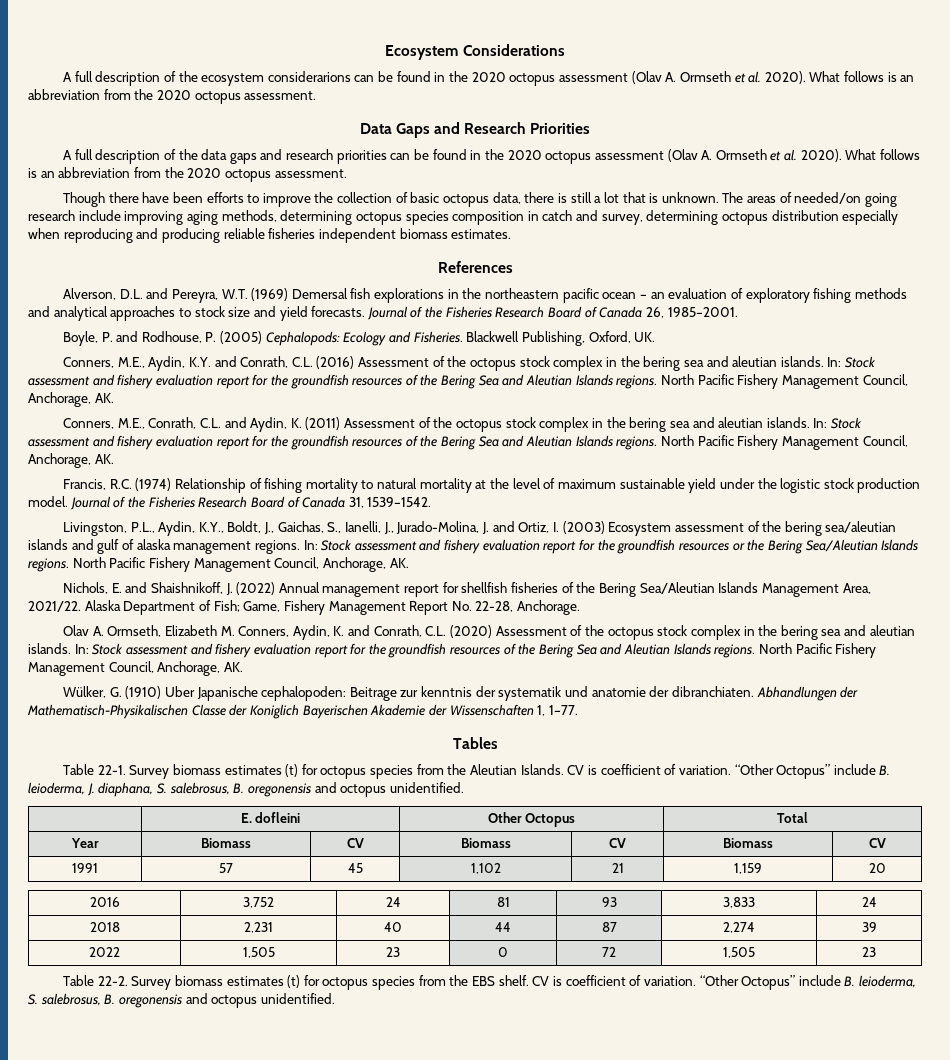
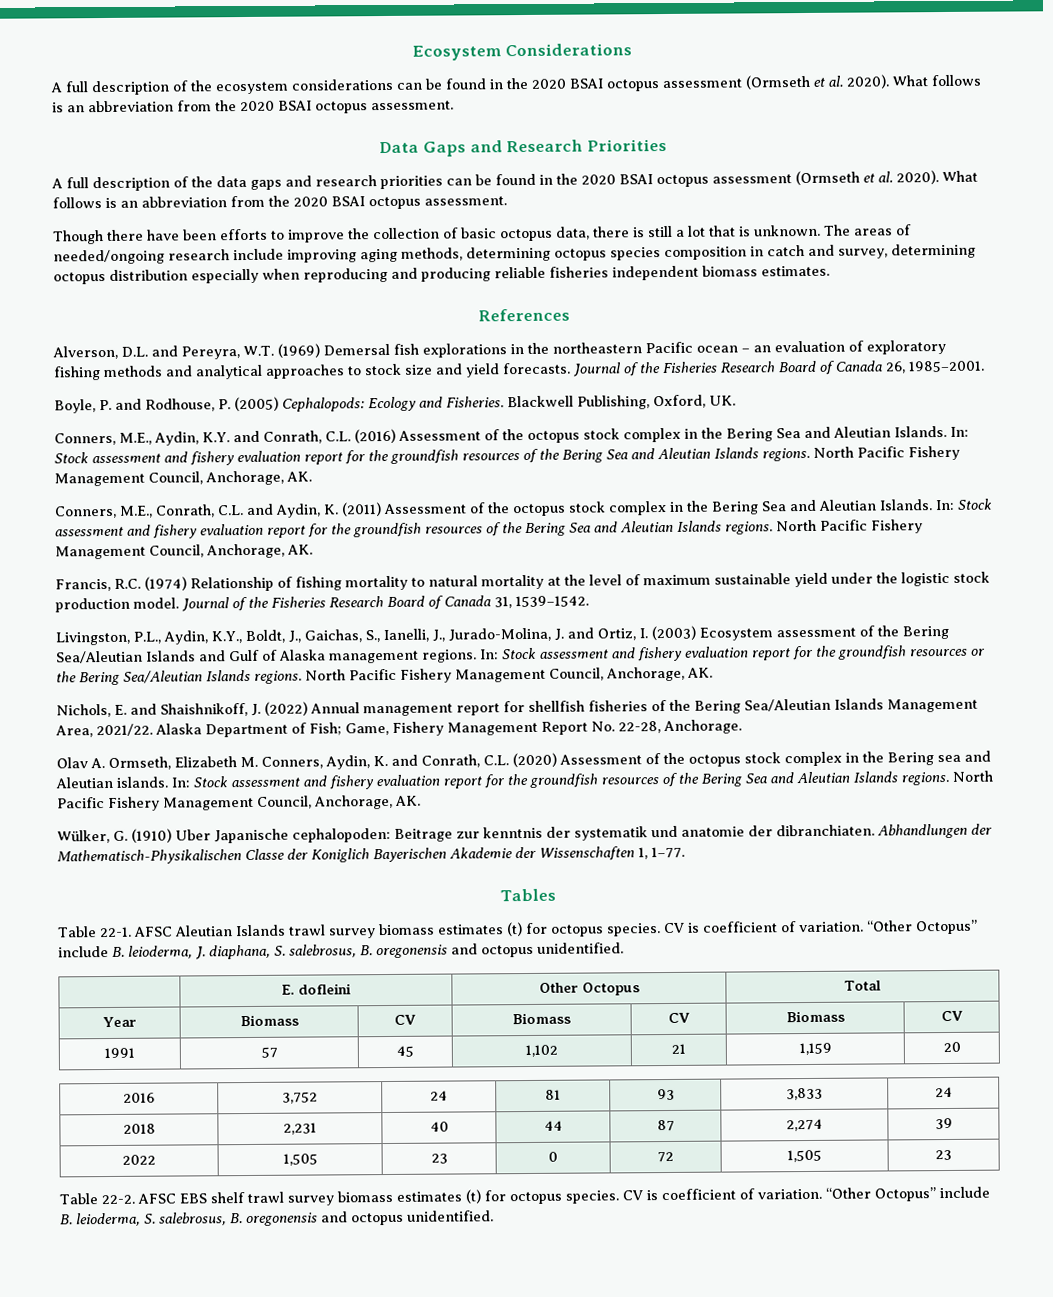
- A full description of the ecosystem considerarions can be found in the 2020 octopus assessment (Olav A. Ormseth et al. 2020). What follows is an abbreviation from the 2020 octopus assessment.
+ A full description of the ecosystem considerations can be found in the 2020 BSAI octopus assessment (Ormseth et al. 2020). What follows is an abbreviation from the 2020 BSAI octopus assessment.
- A full description of the data gaps and research priorities can be found in the 2020 octopus assessment (Olav A. Ormseth et al. 2020). What follows is an abbreviation from the 2020 octopus assessment.
+ A full description of the data gaps and research priorities can be found in the 2020 BSAI octopus assessment (Ormseth et al. 2020). What follows is an abbreviation from the 2020 BSAI octopus assessment.
- The areas of needed/on going research include improving aging methods, determining octopus species composition in catch and survey, determining octopus distribution especially when reproducing and producing reliable fisheries independent biomass estimates.
+ The areas of needed/ongoing research include improving aging methods, determining octopus species composition in catch and survey, determining octopus distribution especially when reproducing and producing reliable fisheries independent biomass estimates.
- Alverson, D.L. and Pereyra, W.T. (1969) Demersal fish explorations in the northeastern pacific ocean – an evaluation of exploratory fishing methods and analytical approaches to stock size and yield forecasts.
+ Alverson, D.L. and Pereyra, W.T. (1969) Demersal fish explorations in the northeastern Pacific ocean – an evaluation of exploratory fishing methods and analytical approaches to stock size and yield forecasts.
- Conners, M.E., Aydin, K.Y. and Conrath, C.L. (2016) Assessment of the octopus stock complex in the bering sea and aleutian islands.
+ Conners, M.E., Aydin, K.Y. and Conrath, C.L. (2016) Assessment of the octopus stock complex in the Bering Sea and Aleutian Islands.
- Conners, M.E., Conrath, C.L. and Aydin, K. (2011) Assessment of the octopus stock complex in the bering sea and aleutian islands.
+ Conners, M.E., Conrath, C.L. and Aydin, K. (2011) Assessment of the octopus stock complex in the Bering Sea and Aleutian Islands.
- Livingston, P.L., Aydin, K.Y., Boldt, J., Gaichas, S., Ianelli, J., Jurado-Molina, J. and Ortiz, I. (2003) Ecosystem assessment of the bering sea/aleutian islands and gulf of alaska management regions.
+ Livingston, P.L., Aydin, K.Y., Boldt, J., Gaichas, S., Ianelli, J., Jurado-Molina, J. and Ortiz, I. (2003) Ecosystem assessment of the Bering Sea/Aleutian Islands and Gulf of Alaska management regions.
- Olav A. Ormseth, Elizabeth M. Conners, Aydin, K. and Conrath, C.L. (2020) Assessment of the octopus stock complex in the bering sea and aleutian islands.
+ Olav A. Ormseth, Elizabeth M. Conners, Aydin, K. and Conrath, C.L. (2020) Assessment of the octopus stock complex in the Bering sea and Aleutian islands.
- Survey biomass estimates (t) for octopus species from the Aleutian Islands.
+ AFSC Aleutian Islands trawl survey biomass estimates (t) for octopus species.
- Survey biomass estimates (t) for octopus species from the EBS shelf.
+ AFSC EBS shelf trawl survey biomass estimates (t) for octopus species.

